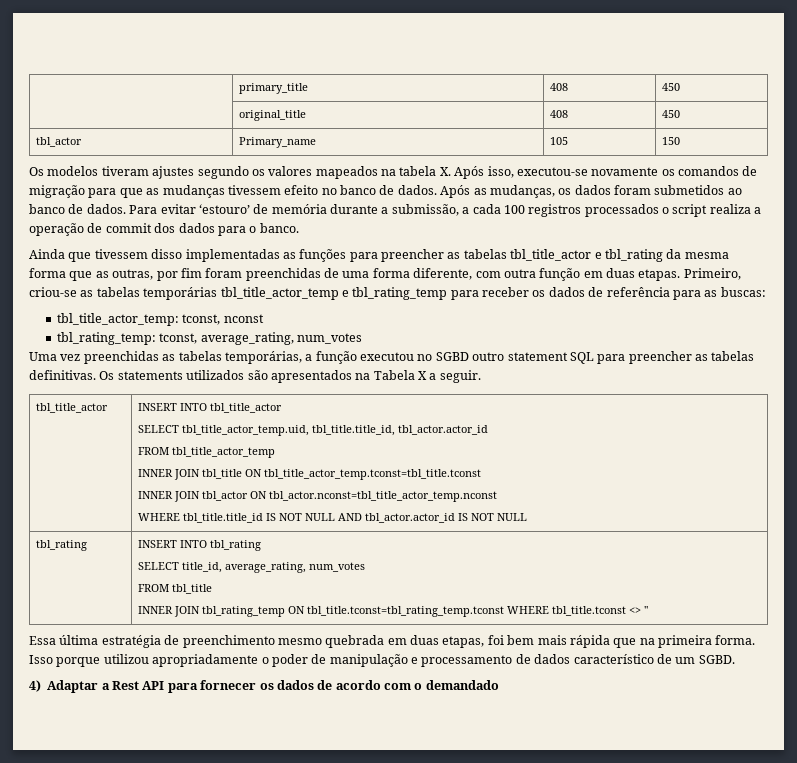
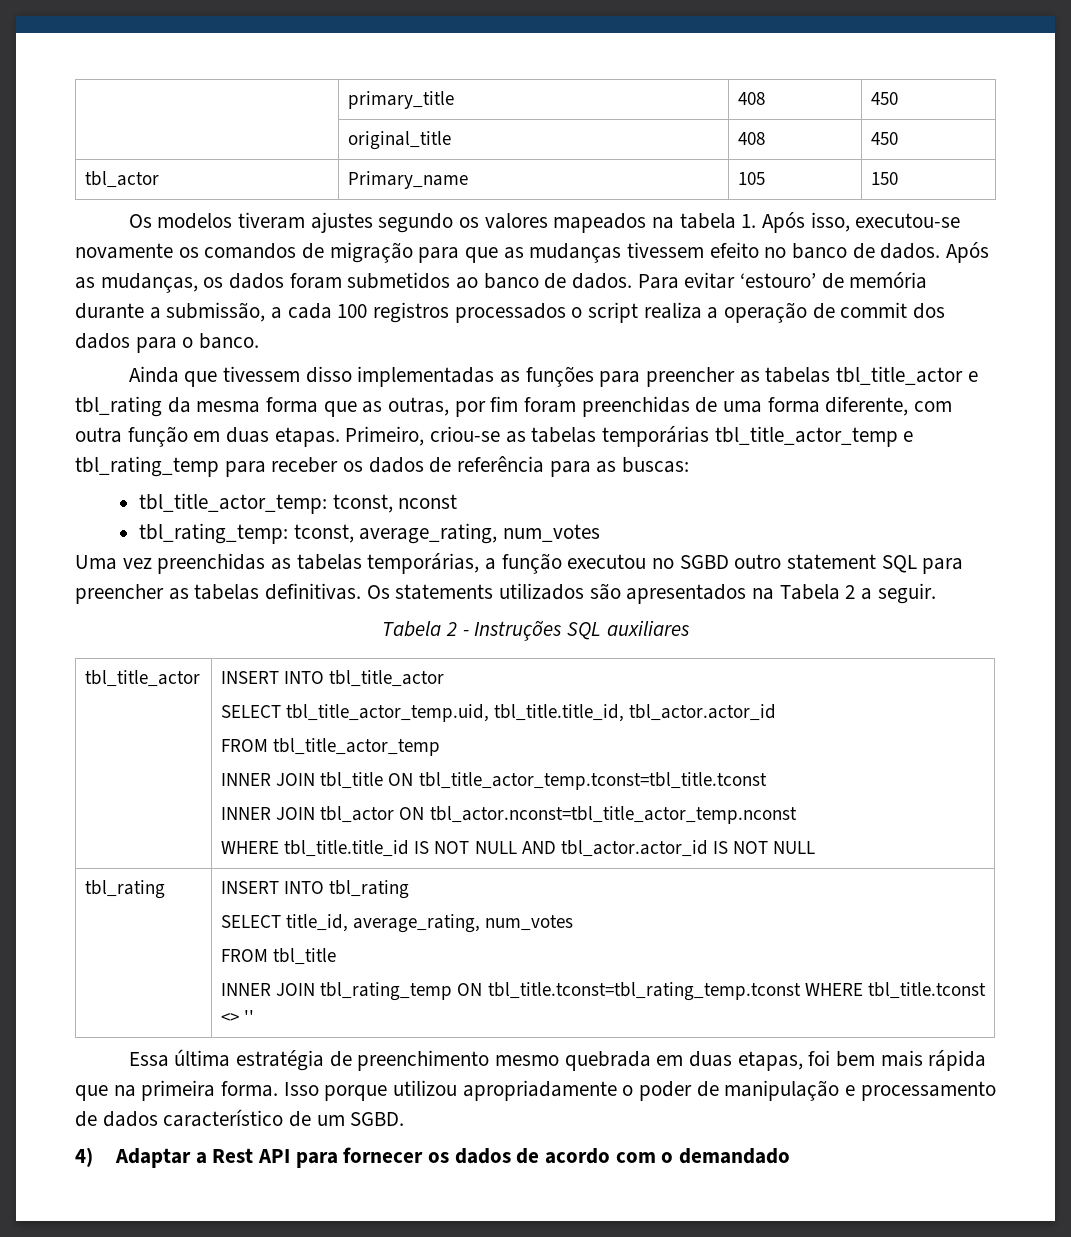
- Os modelos tiveram ajustes segundo os valores mapeados na tabela X. Após isso, executou-se novamente os comandos de migração para que as mudanças tivessem efeito no banco de dados.
+ Os modelos tiveram ajustes segundo os valores mapeados na tabela 1. Após isso, executou-se novamente os comandos de migração para que as mudanças tivessem efeito no banco de dados.
- Os statements utilizados são apresentados na Tabela X a seguir.
+ Os statements utilizados são apresentados na Tabela 2 a seguir.
+ Tabela 2 - Instruções SQL auxiliares

